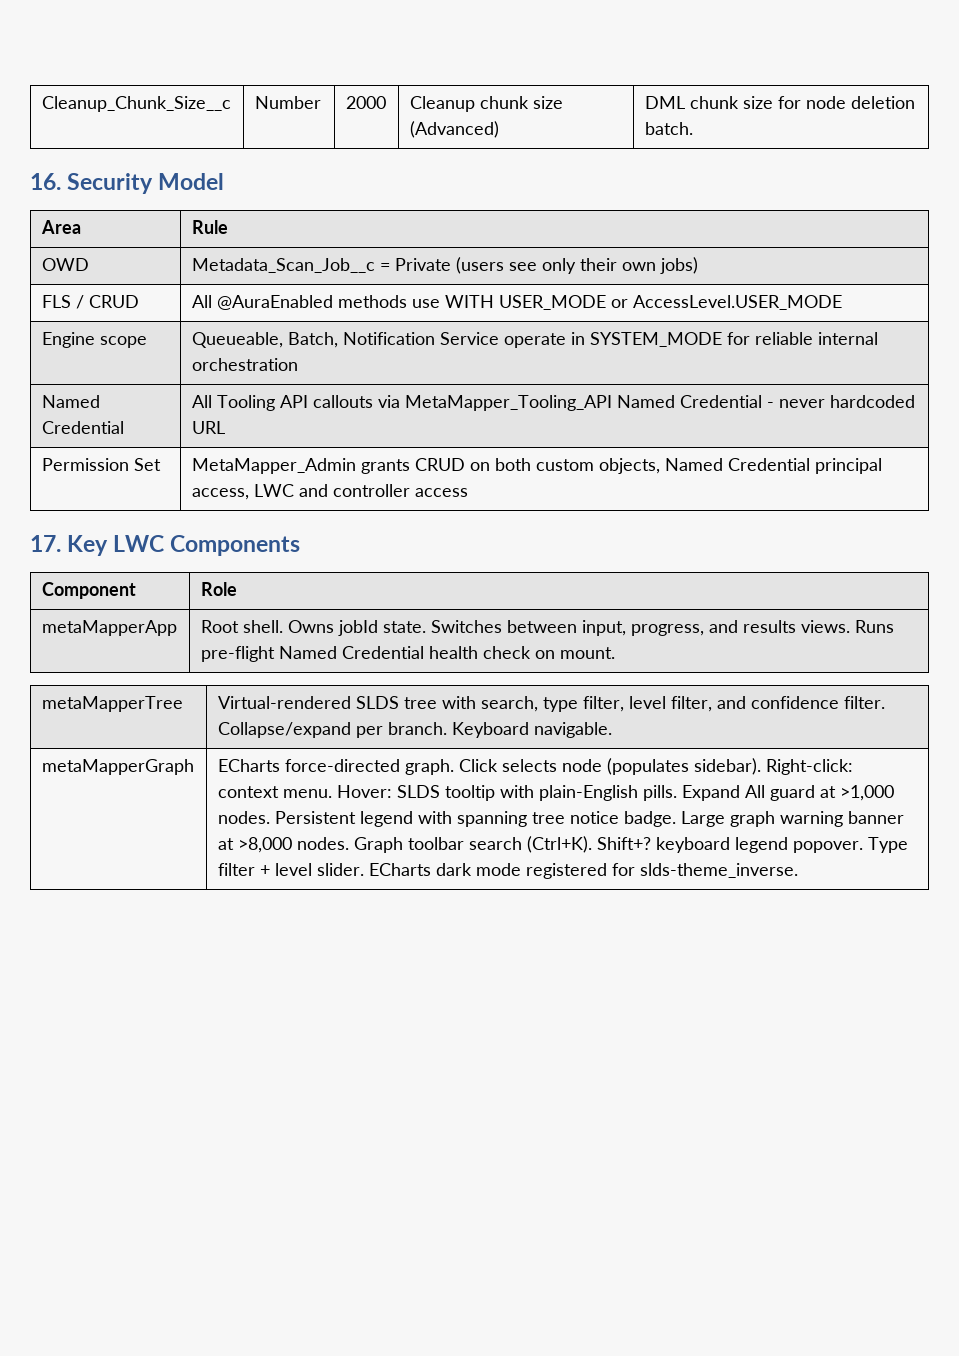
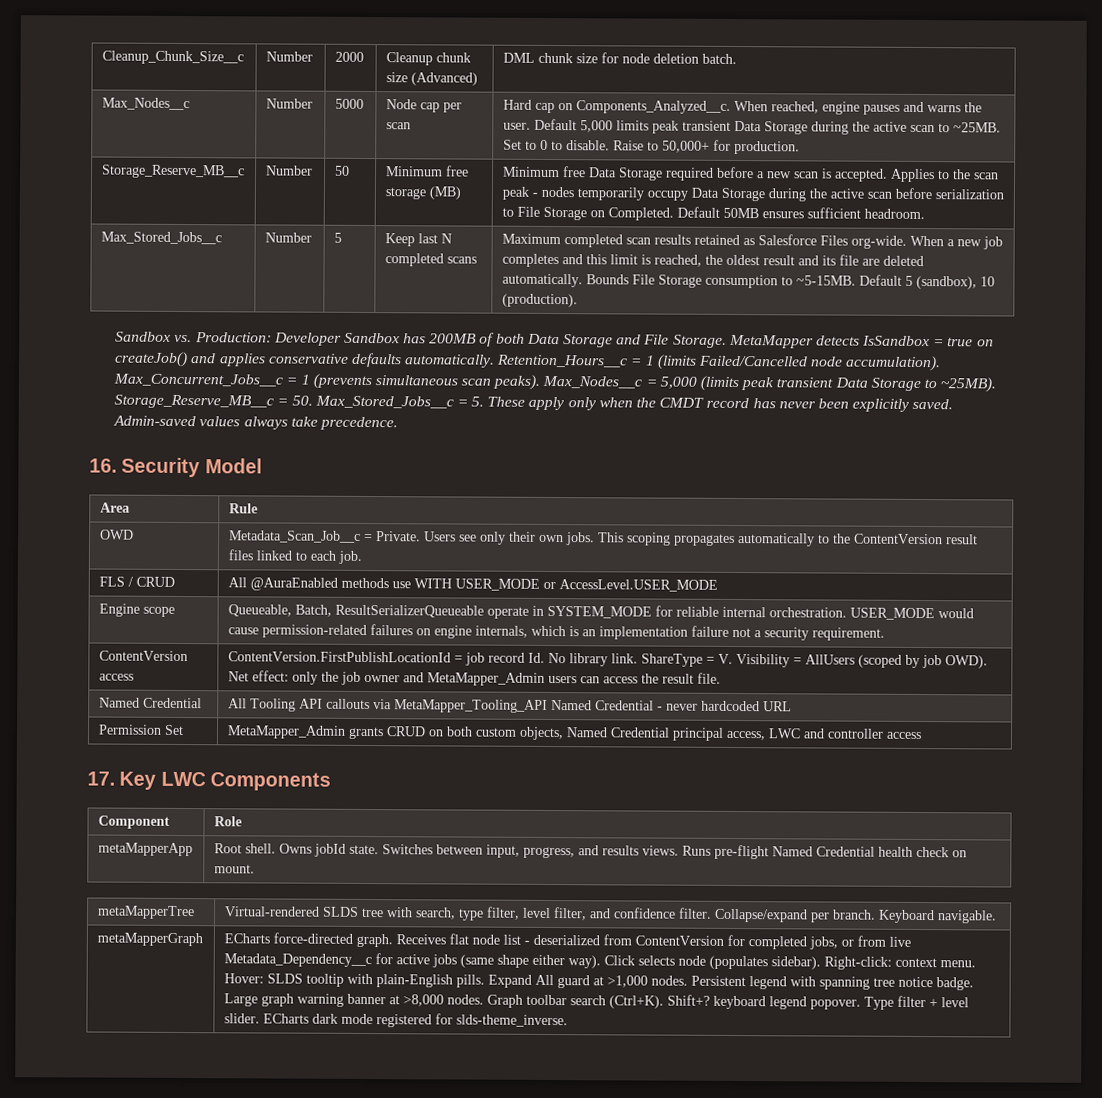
+ Max_Nodes__c | Number | 5000 | Node cap per scan | Hard cap on Components_Analyzed__c. When reached, engine pauses and warns the user. Default 5,000 limits peak transient Data Storage during the active scan to ~25MB. Set to 0 to disable. Raise to 50,000+ for production.
+ Storage_Reserve_MB__c | Number | 50 | Minimum free storage (MB) | Minimum free Data Storage required before a new scan is accepted. Applies to the scan peak - nodes temporarily occupy Data Storage during the active scan before serialization to File Storage on Completed. Default 50MB ensures sufficient headroom.
+ Max_Stored_Jobs__c | Number | 5 | Keep last N completed scans | Maximum completed scan results retained as Salesforce Files org-wide. When a new job completes and this limit is reached, the oldest result and its file are deleted automatically. Bounds File Storage consumption to ~5-15MB. Default 5 (sandbox), 10 (production).
+ Sandbox vs. Production: Developer Sandbox has 200MB of both Data Storage and File Storage. MetaMapper detects IsSandbox = true on createJob() and applies conservative defaults automatically. Retention_Hours__c = 1 (limits Failed/Cancelled node accumulation). Max_Concurrent_Jobs__c = 1 (prevents simultaneous scan peaks). Max_Nodes__c = 5,000 (limits peak transient Data Storage to ~25MB). Storage_Reserve_MB__c = 50. Max_Stored_Jobs__c = 5. These apply only when the CMDT record has never been explicitly saved. Admin-saved values always take precedence.
- OWD | Metadata_Scan_Job__c = Private (users see only their own jobs)
+ OWD | Metadata_Scan_Job__c = Private. Users see only their own jobs. This scoping propagates automatically to the ContentVersion result files linked to each job.
- Engine scope | Queueable, Batch, Notification Service operate in SYSTEM_MODE for reliable internal orchestration
+ Engine scope | Queueable, Batch, ResultSerializerQueueable operate in SYSTEM_MODE for reliable internal orchestration. USER_MODE would cause permission-related failures on engine internals, which is an implementation failure not a security requirement.
+ ContentVersion access | ContentVersion.FirstPublishLocationId = job record Id. No library link. ShareType = V. Visibility = AllUsers (scoped by job OWD). Net effect: only the job owner and MetaMapper_Admin users can access the result file.
+ Receives flat node list - deserialized from ContentVersion for completed jobs, or from live Metadata_Dependency__c for active jobs (same shape either way).

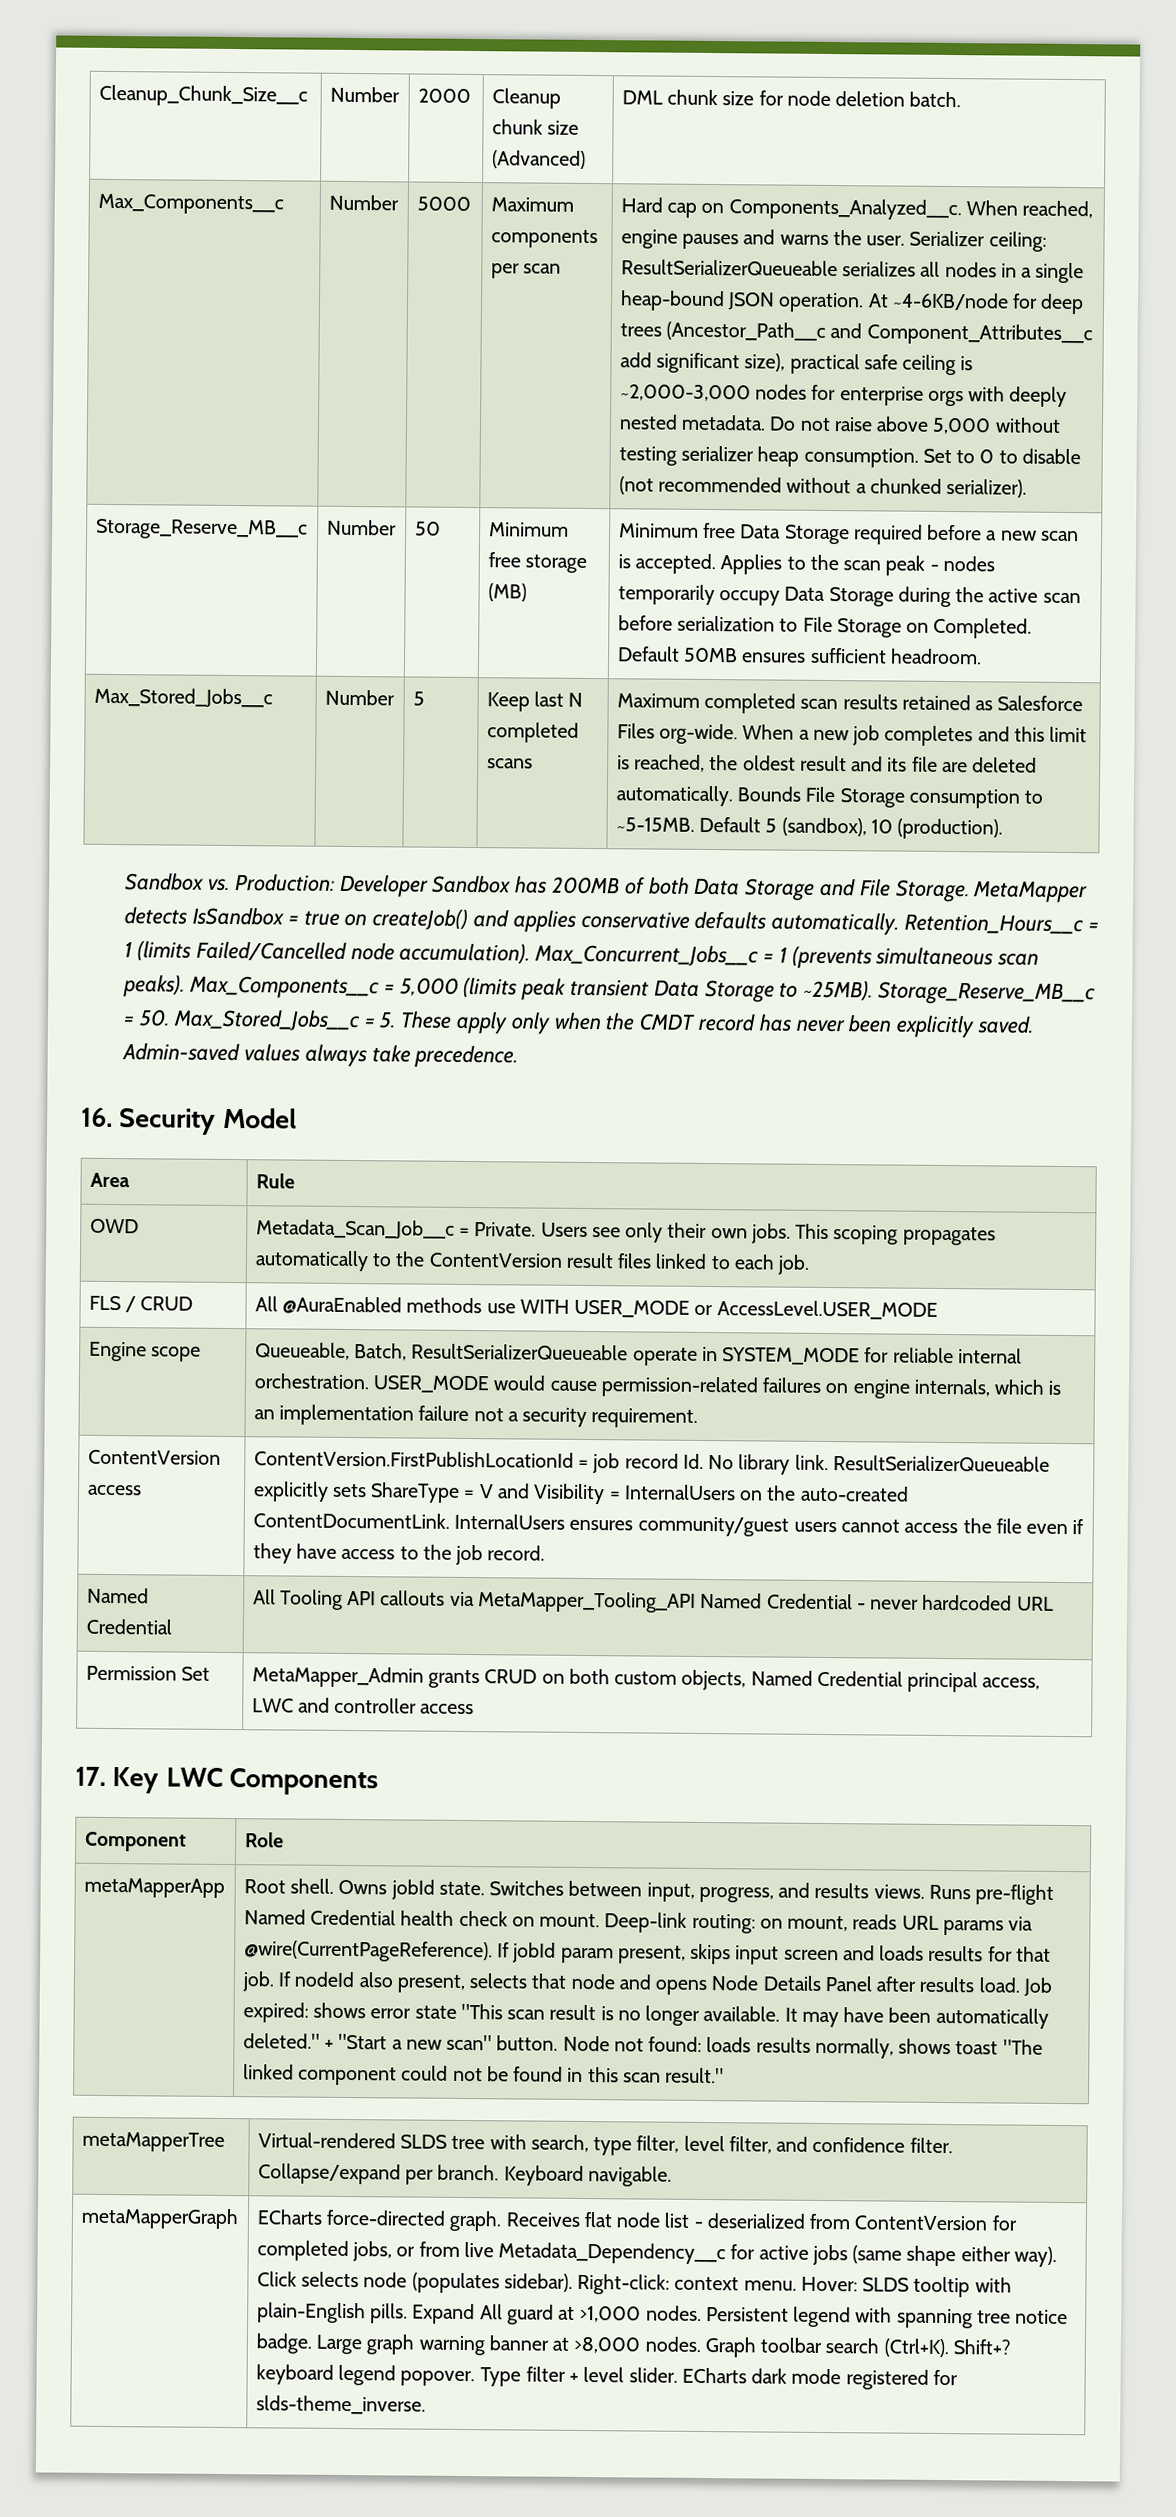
  Cleanup_Chunk_Size__c | Number | 2000 | Cleanup chunk size (Advanced) | DML chunk size for node deletion batch.
- Max_Nodes__c
+ Max_Components__c
- Node cap per scan
+ Maximum components per scan
- Default 5,000 limits peak transient Data Storage during the active scan to ~25MB. Set to 0 to disable. Raise to 50,000+ for production.
+ Serializer ceiling: ResultSerializerQueueable serializes all nodes in a single heap-bound JSON operation. At ~4-6KB/node for deep trees (Ancestor_Path__c and Component_Attributes__c add significant size), practical safe ceiling is ~2,000-3,000 nodes for enterprise orgs with deeply nested metadata. Do not raise above 5,000 without testing serializer heap consumption. Set to 0 to disable (not recommended without a chunked serializer).
- Max_Nodes__c = 5,000 (limits peak transient Data Storage to ~25MB).
+ Max_Components__c = 5,000 (limits peak transient Data Storage to ~25MB).
- ShareType = V. Visibility = AllUsers (scoped by job OWD). Net effect: only the job owner and MetaMapper_Admin users can access the result file.
+ ResultSerializerQueueable explicitly sets ShareType = V and Visibility = InternalUsers on the auto-created ContentDocumentLink. InternalUsers ensures community/guest users cannot access the file even if they have access to the job record.
+ Deep-link routing: on mount, reads URL params via @wire(CurrentPageReference). If jobId param present, skips input screen and loads results for that job. If nodeId also present, selects that node and opens Node Details Panel after results load. Job expired: shows error state "This scan result is no longer available. It may have been automatically deleted." + "Start a new scan" button. Node not found: loads results normally, shows toast "The linked component could not be found in this scan result."

